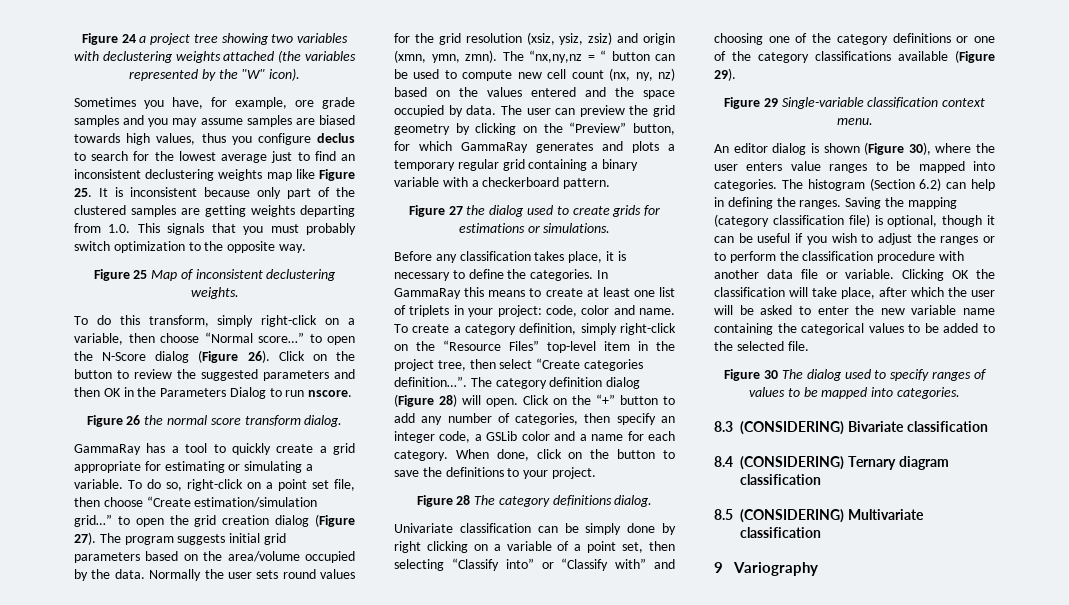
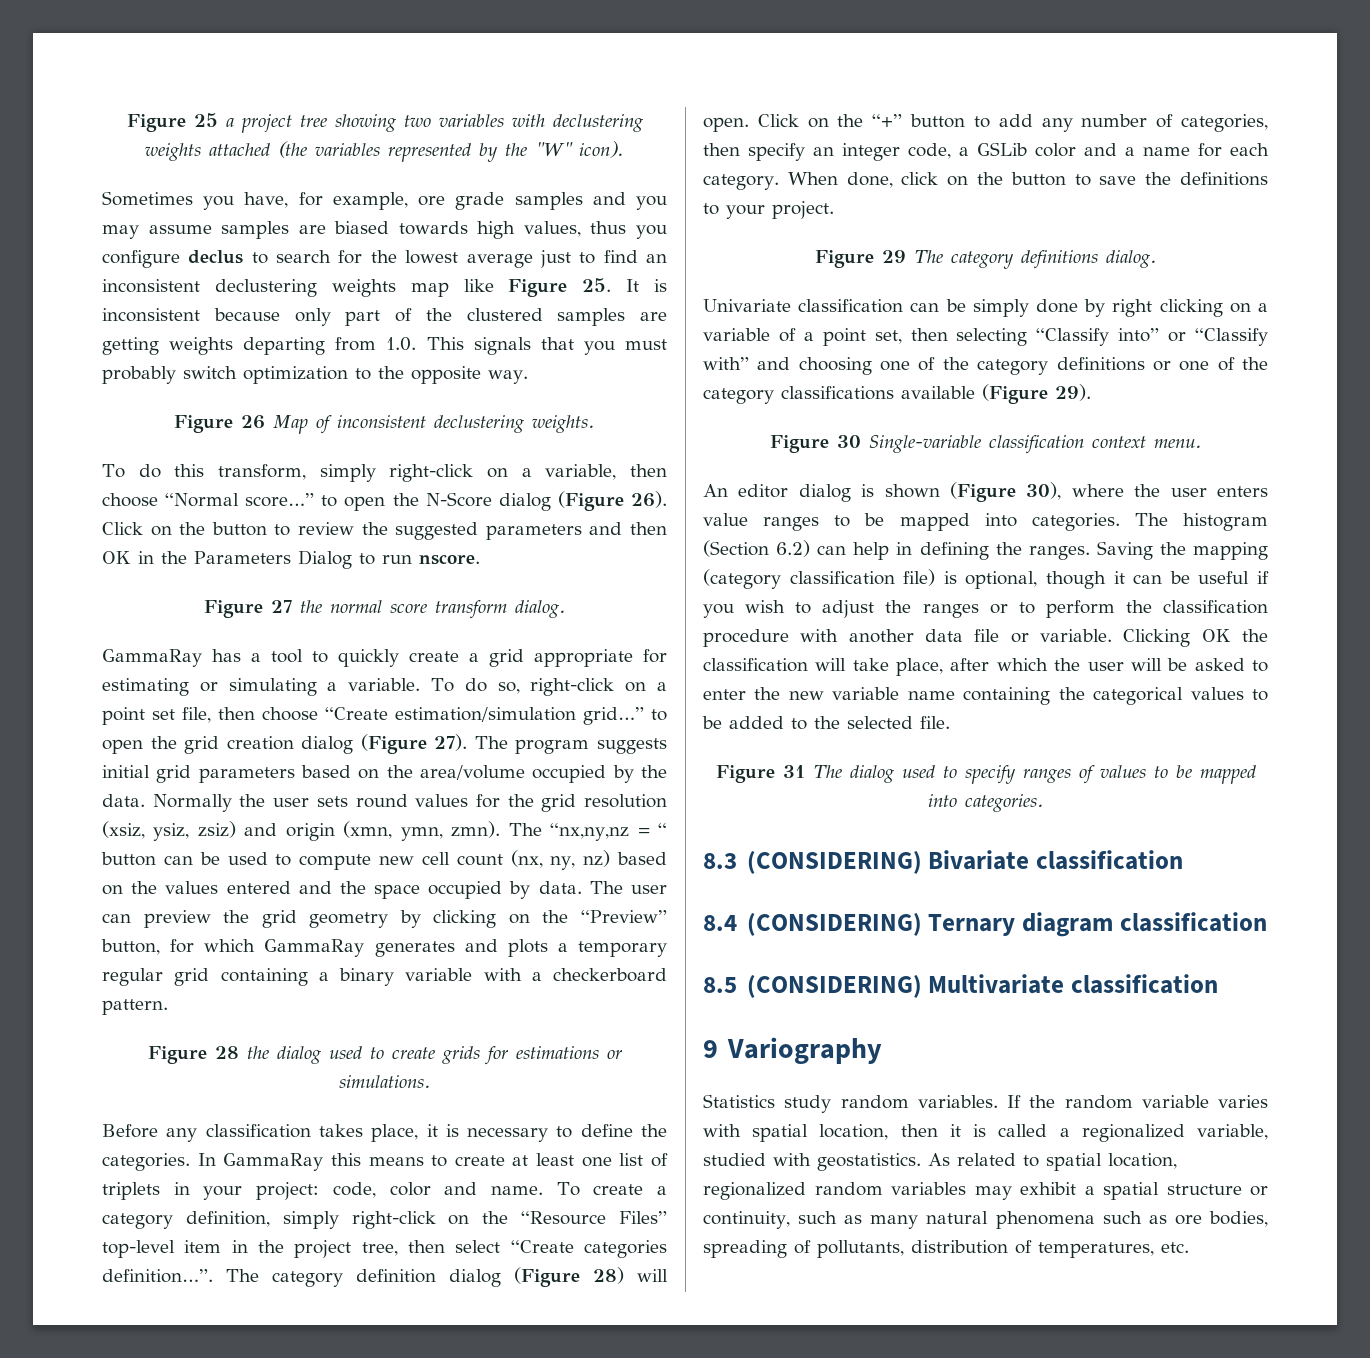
- Figure 24 a project tree showing two variables with declustering weights attached (the variables represented by the "W" icon).
+ Figure 25 a project tree showing two variables with declustering weights attached (the variables represented by the "W" icon).
- Figure 25 Map of inconsistent declustering weights.
+ Figure 26 Map of inconsistent declustering weights.
- Figure 26 the normal score transform dialog.
+ Figure 27 the normal score transform dialog.
- Figure 27 the dialog used to create grids for estimations or simulations.
+ Figure 28 the dialog used to create grids for estimations or simulations.
- Figure 28 The category definitions dialog.
+ Figure 29 The category definitions dialog.
- Figure 29 Single-variable classification context menu.
+ Figure 30 Single-variable classification context menu.
- Figure 30 The dialog used to specify ranges of values to be mapped into categories.
+ Figure 31 The dialog used to specify ranges of values to be mapped into categories.
+ Statistics study random variables. If the random variable varies with spatial location, then it is called a regionalized variable, studied with geostatistics. As related to spatial location, regionalized random variables may exhibit a spatial structure or continuity, such as many natural phenomena such as ore bodies, spreading of pollutants, distribution of temperatures, etc.

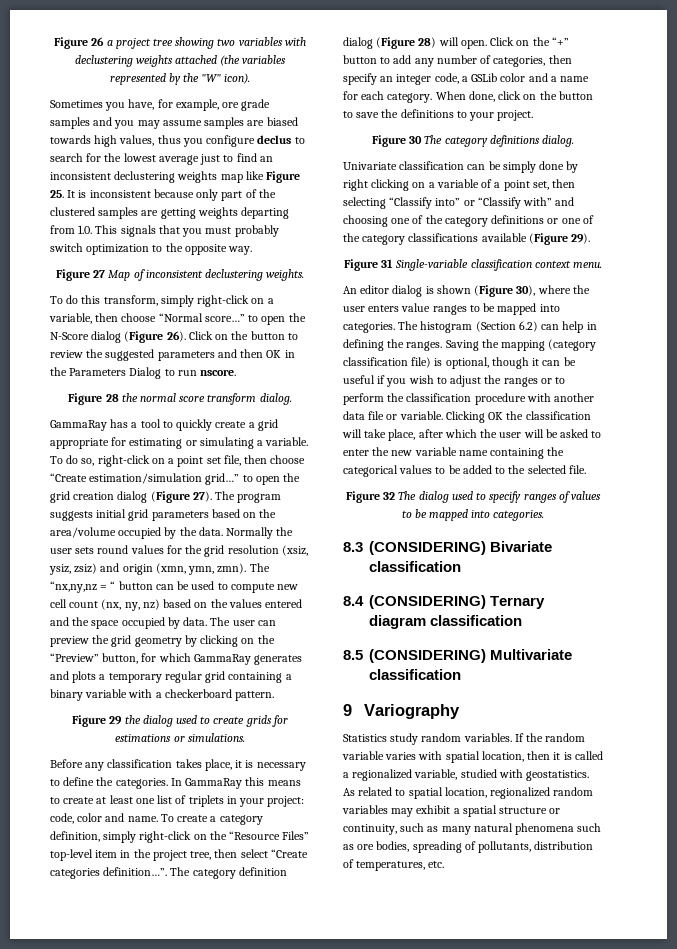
- Figure 25 a project tree showing two variables with declustering weights attached (the variables represented by the "W" icon).
+ Figure 26 a project tree showing two variables with declustering weights attached (the variables represented by the "W" icon).
- Figure 26 Map of inconsistent declustering weights.
+ Figure 27 Map of inconsistent declustering weights.
- Figure 27 the normal score transform dialog.
+ Figure 28 the normal score transform dialog.
- Figure 28 the dialog used to create grids for estimations or simulations.
+ Figure 29 the dialog used to create grids for estimations or simulations.
- Figure 29 The category definitions dialog.
+ Figure 30 The category definitions dialog.
- Figure 30 Single-variable classification context menu.
+ Figure 31 Single-variable classification context menu.
- Figure 31 The dialog used to specify ranges of values to be mapped into categories.
+ Figure 32 The dialog used to specify ranges of values to be mapped into categories.

